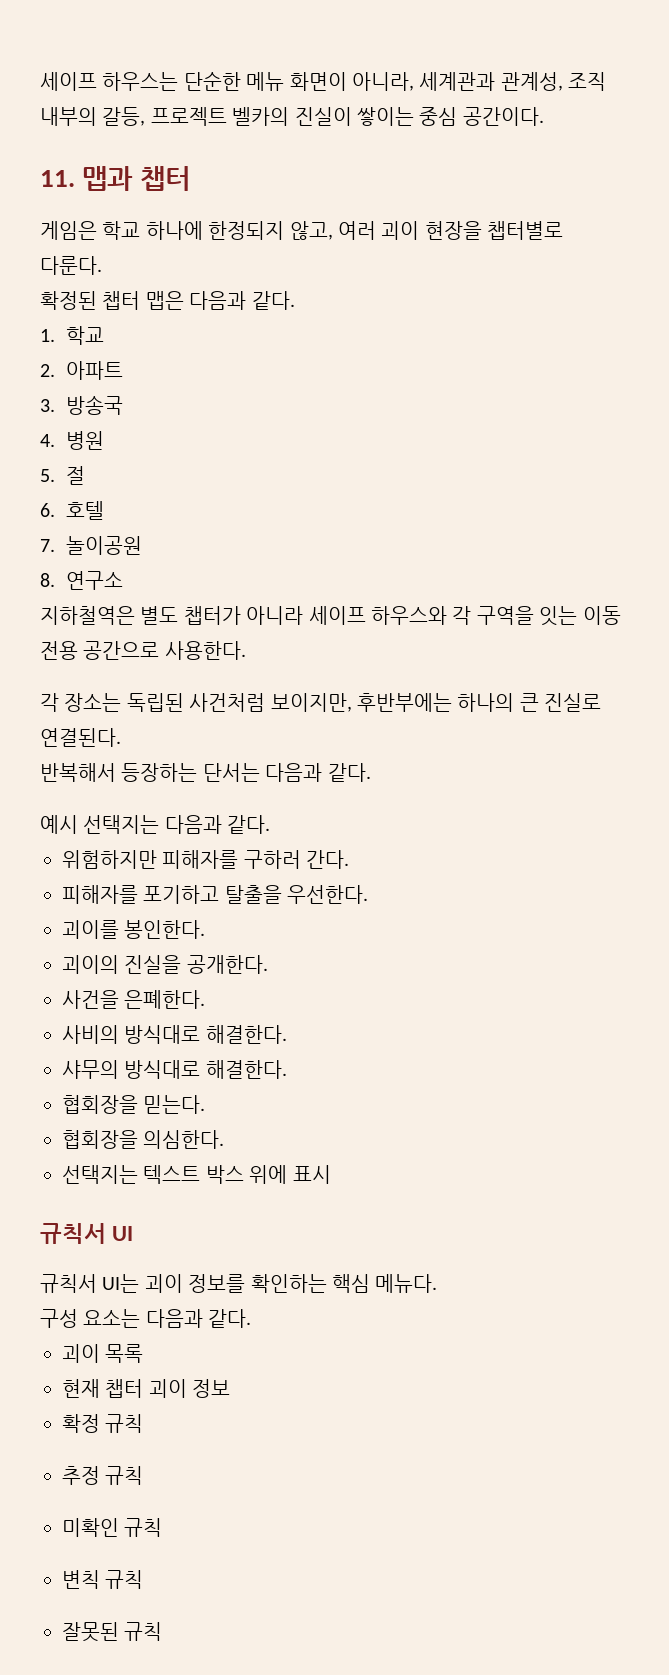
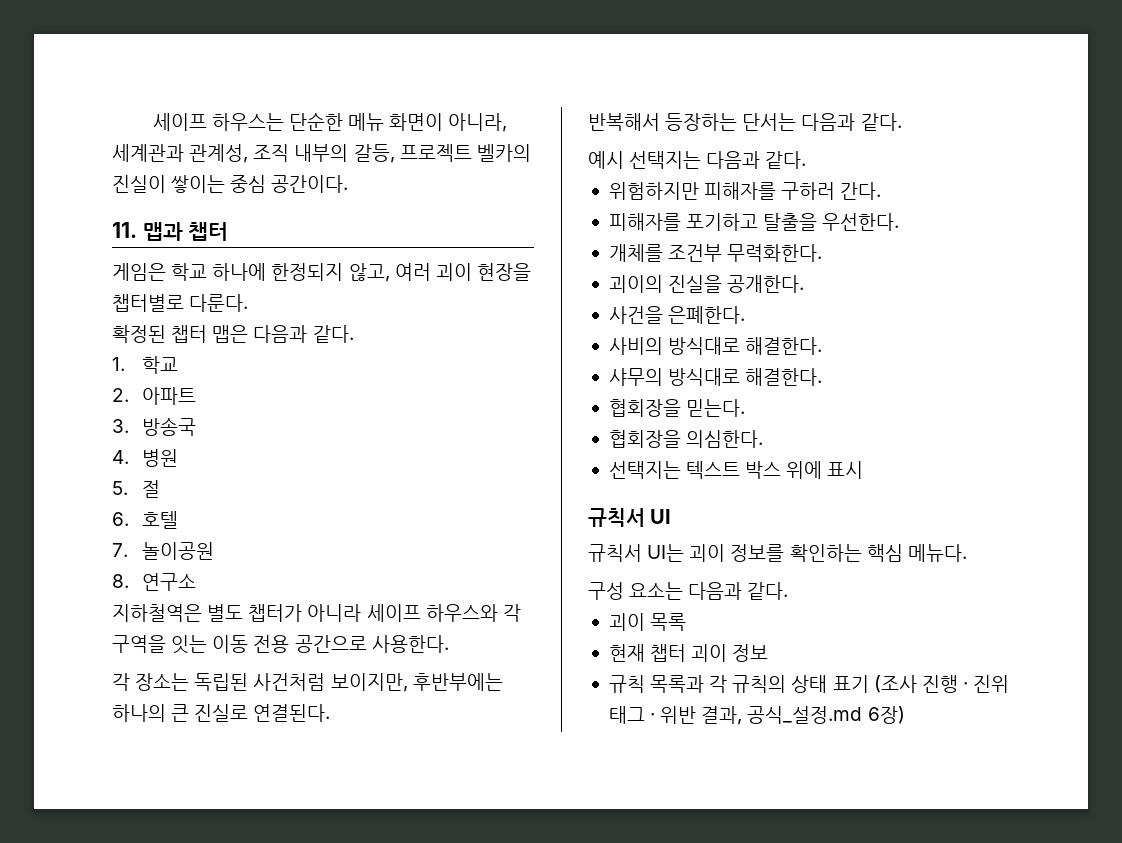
- 괴이를 봉인한다.
+ 개체를 조건부 무력화한다.
- 확정 규칙
- 추정 규칙
- 미확인 규칙
- 변칙 규칙
- 잘못된 규칙
+ 규칙 목록과 각 규칙의 상태 표기 (조사 진행 · 진위 태그 · 위반 결과, 공식_설정.md 6장)

